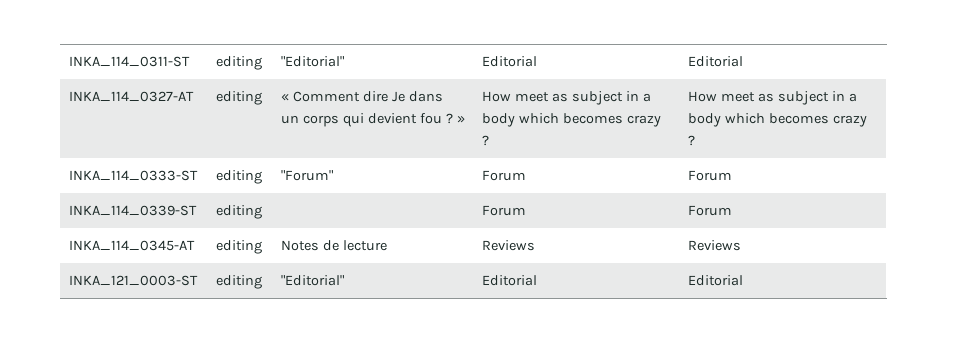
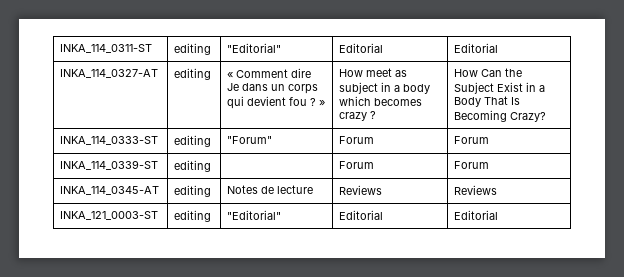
- INKA_114_0327-AT | editing | « Comment dire Je dans un corps qui devient fou ? » | How meet as subject in a body which becomes crazy ? | How meet as subject in a body which becomes crazy ?
+ INKA_114_0327-AT | editing | « Comment dire Je dans un corps qui devient fou ? » | How meet as subject in a body which becomes crazy ? | How Can the Subject Exist in a Body That Is Becoming Crazy?

